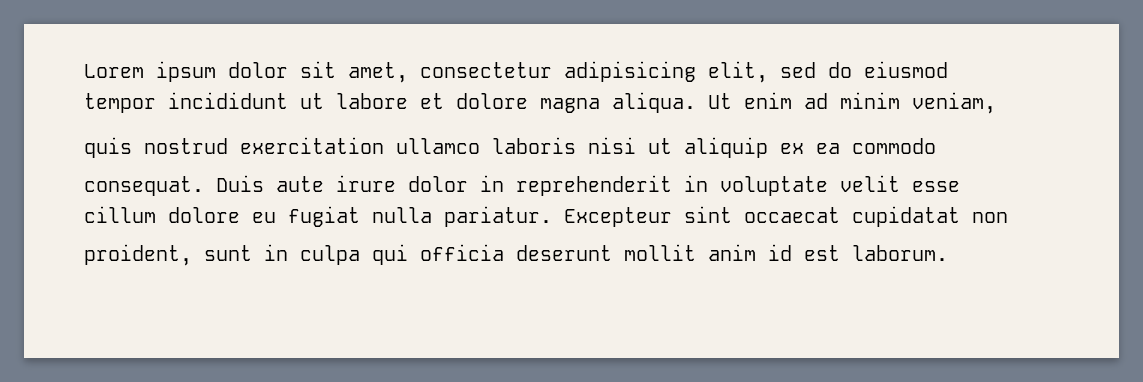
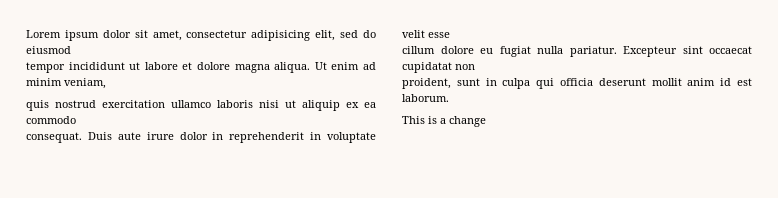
+ This is a change

